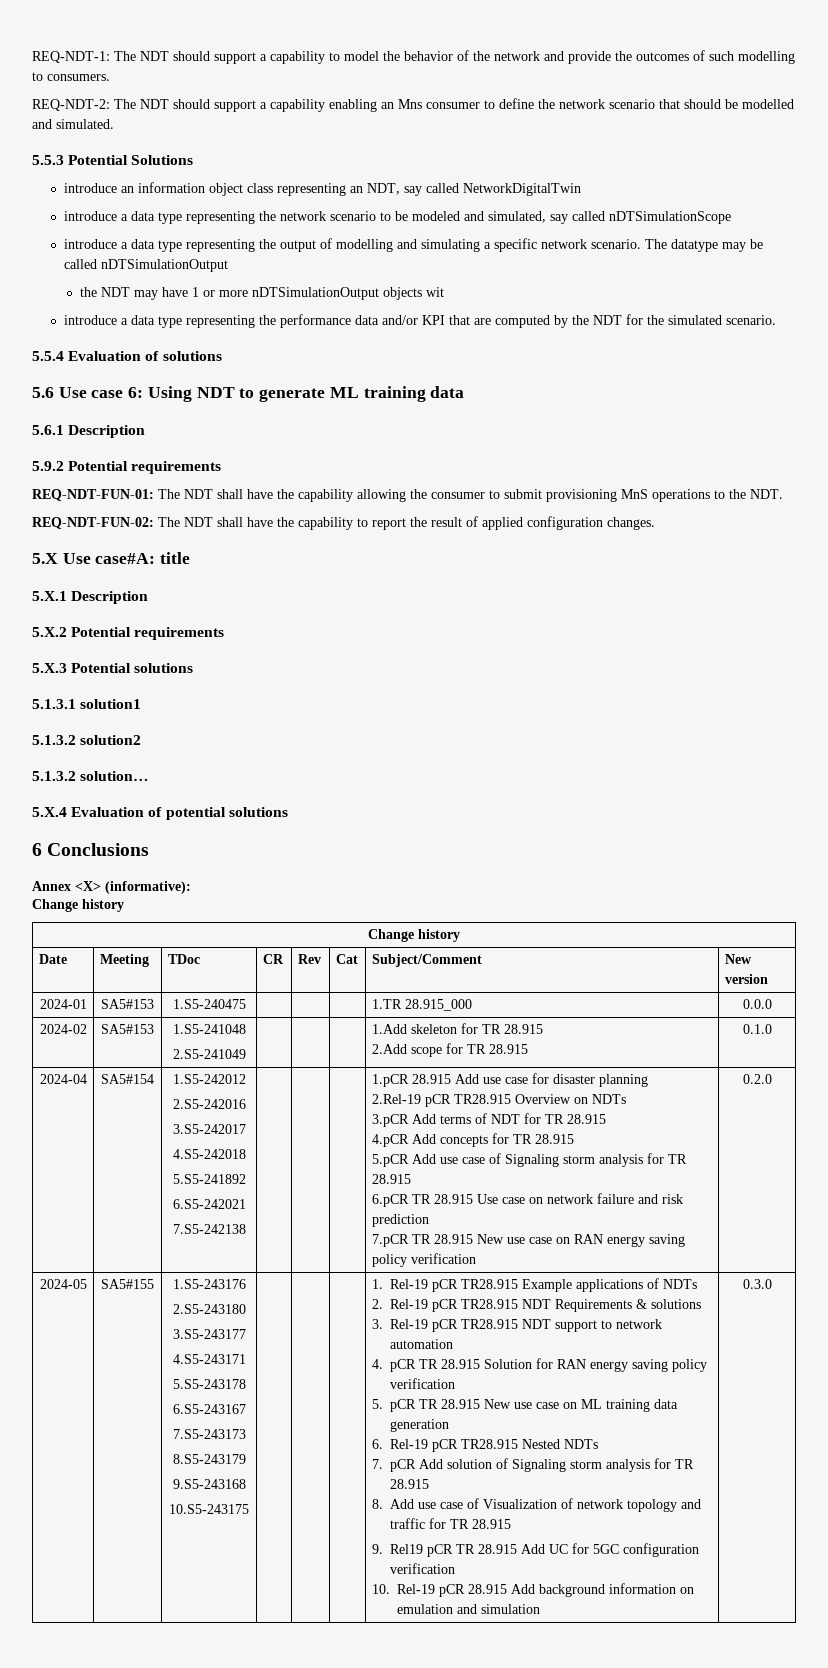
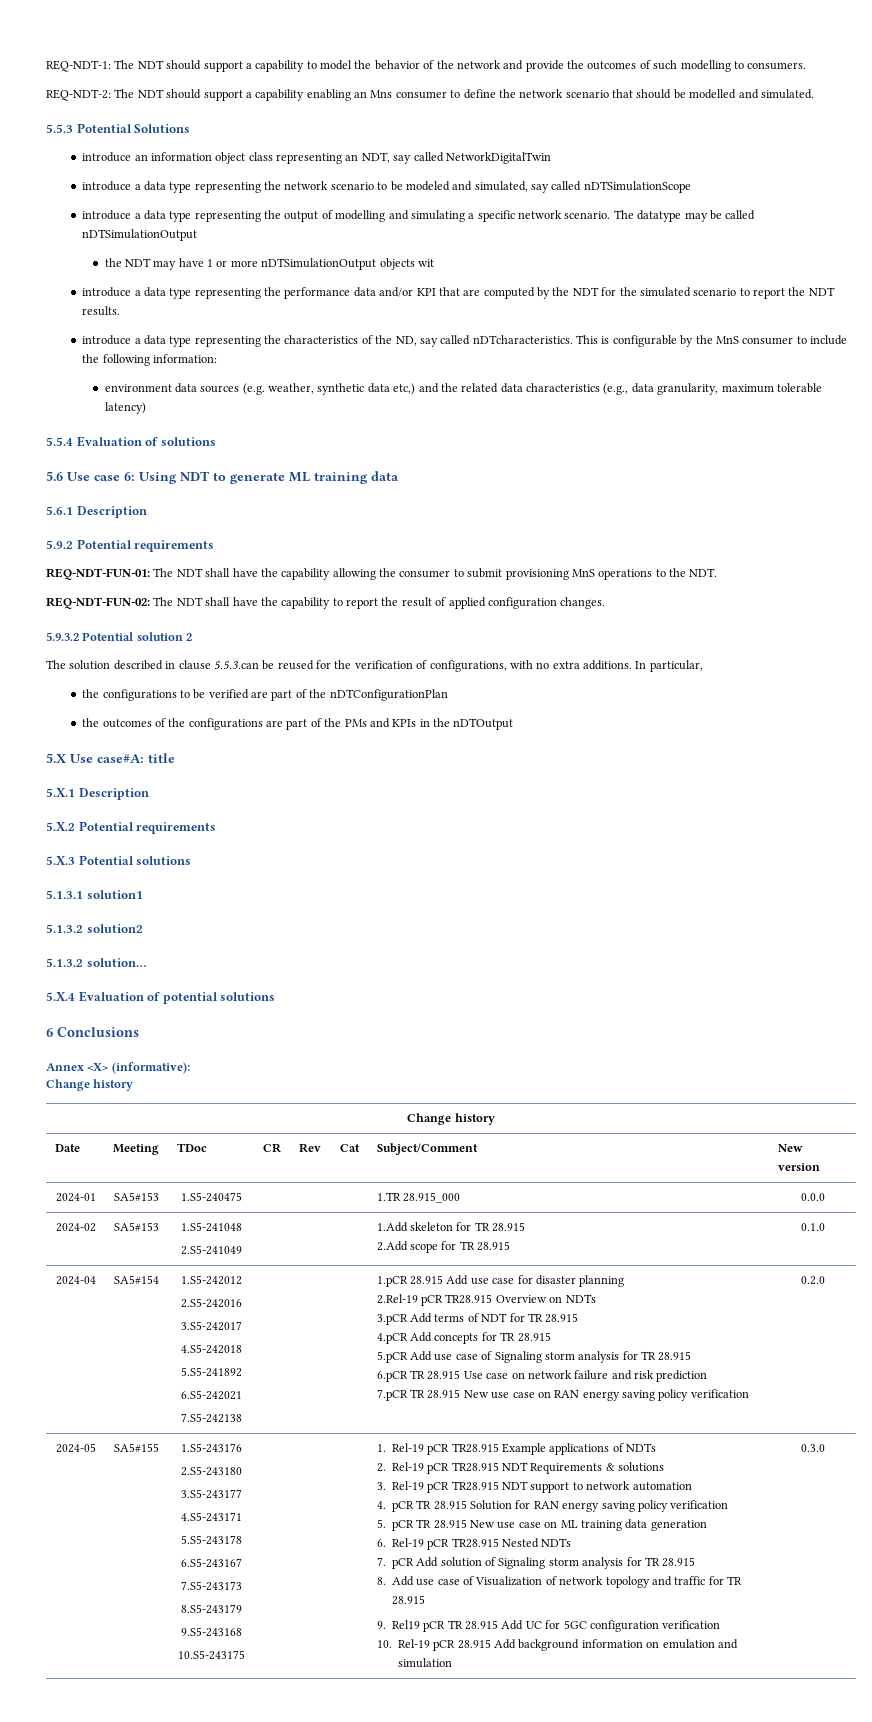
- introduce a data type representing the performance data and/or KPI that are computed by the NDT for the simulated scenario.
+ introduce a data type representing the performance data and/or KPI that are computed by the NDT for the simulated scenario to report the NDT results.
+ introduce a data type representing the characteristics of the ND, say called nDTcharacteristics. This is configurable by the MnS consumer to include the following information:
+ environment data sources (e.g. weather, synthetic data etc,) and the related data characteristics (e.g., data granularity, maximum tolerable latency)
+ 5.9.3.2 Potential solution 2
+ The solution described in clause 5.5.3.can be reused for the verification of configurations, with no extra additions. In particular,
+ the configurations to be verified are part of the nDTConfigurationPlan
+ the outcomes of the configurations are part of the PMs and KPIs in the nDTOutput

